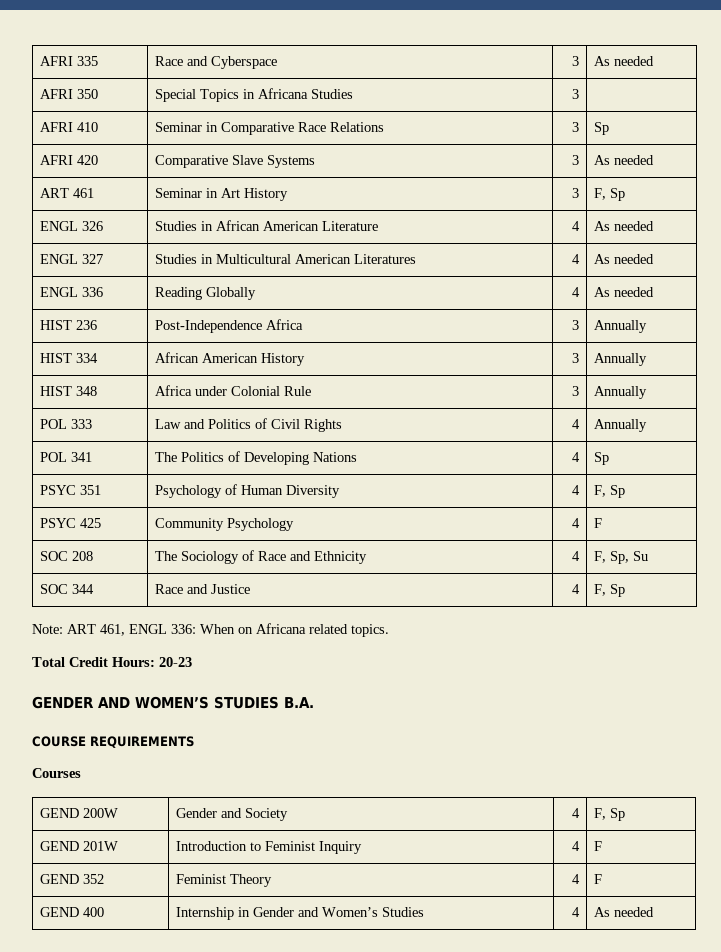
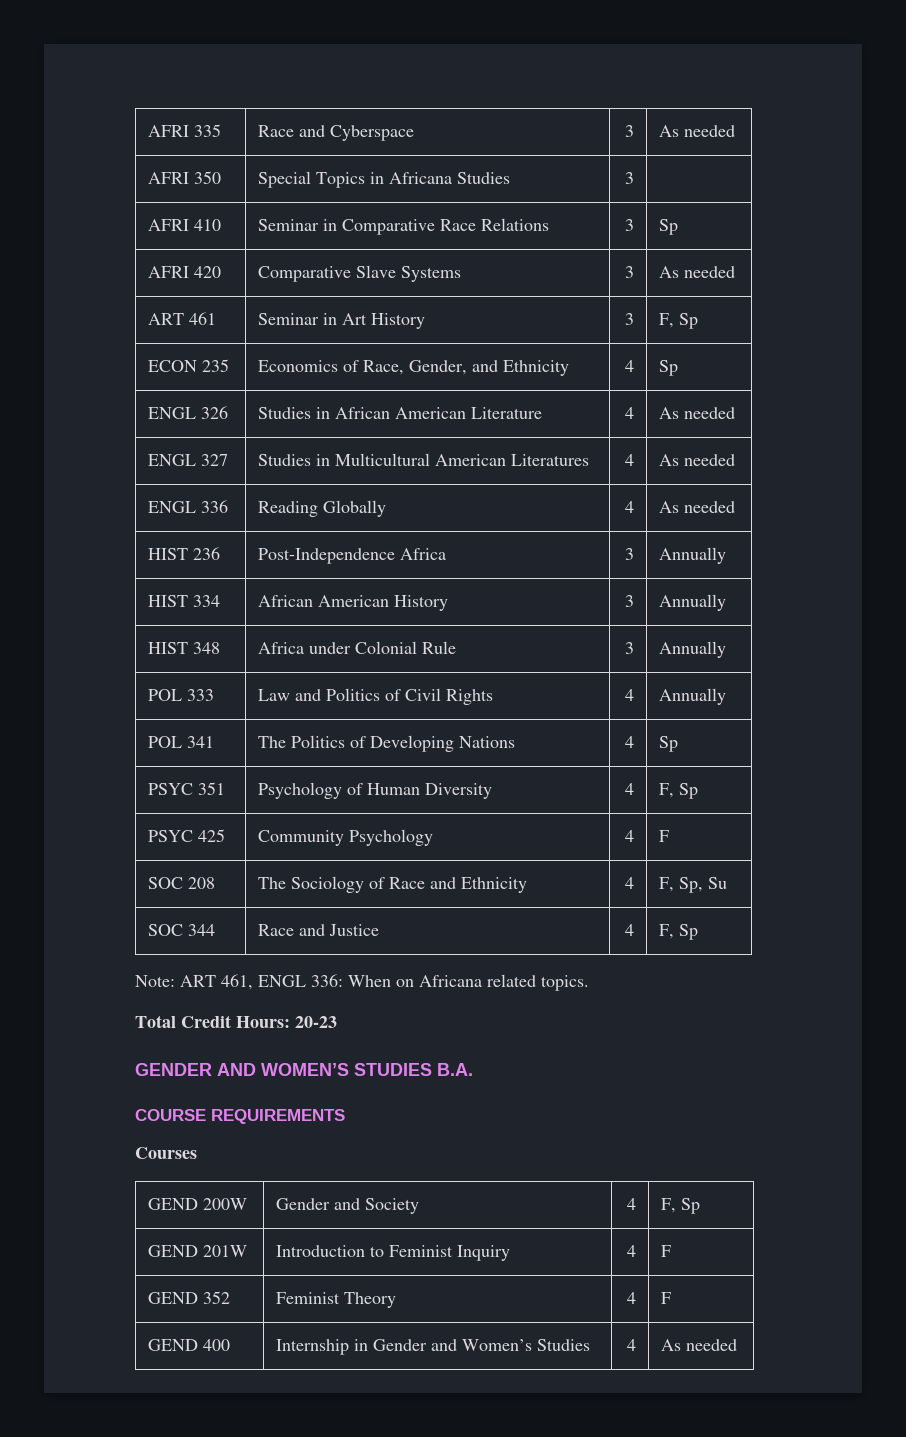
+ ECON 235 | Economics of Race, Gender, and Ethnicity | 4 | Sp

